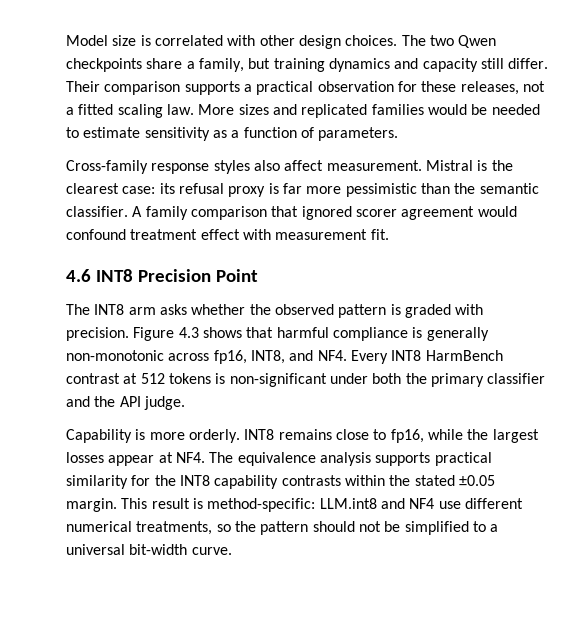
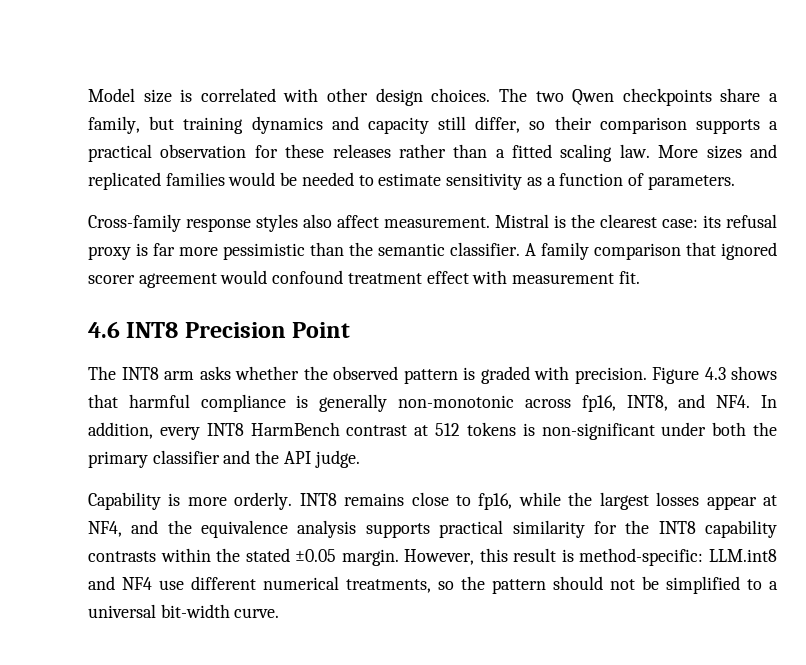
- The two Qwen checkpoints share a family, but training dynamics and capacity still differ. Their comparison supports a practical observation for these releases, not a fitted scaling law.
+ The two Qwen checkpoints share a family, but training dynamics and capacity still differ, so their comparison supports a practical observation for these releases rather than a fitted scaling law.
- Figure 4.3 shows that harmful compliance is generally non-monotonic across fp16, INT8, and NF4. Every INT8 HarmBench contrast at 512 tokens is non-significant under both the primary classifier and the API judge.
+ Figure 4.3 shows that harmful compliance is generally non-monotonic across fp16, INT8, and NF4. In addition, every INT8 HarmBench contrast at 512 tokens is non-significant under both the primary classifier and the API judge.
- INT8 remains close to fp16, while the largest losses appear at NF4. The equivalence analysis supports practical similarity for the INT8 capability contrasts within the stated ±0.05 margin.
+ INT8 remains close to fp16, while the largest losses appear at NF4, and the equivalence analysis supports practical similarity for the INT8 capability contrasts within the stated ±0.05 margin.
- This result is method-specific: LLM.int8 and NF4 use different numerical treatments, so the pattern should not be simplified to a universal bit-width curve.
+ However, this result is method-specific: LLM.int8 and NF4 use different numerical treatments, so the pattern should not be simplified to a universal bit-width curve.

